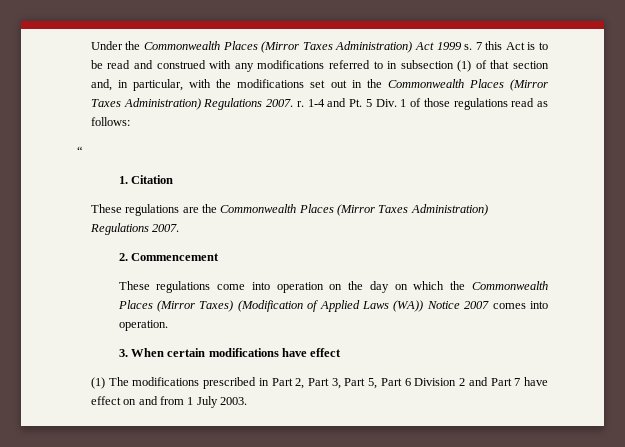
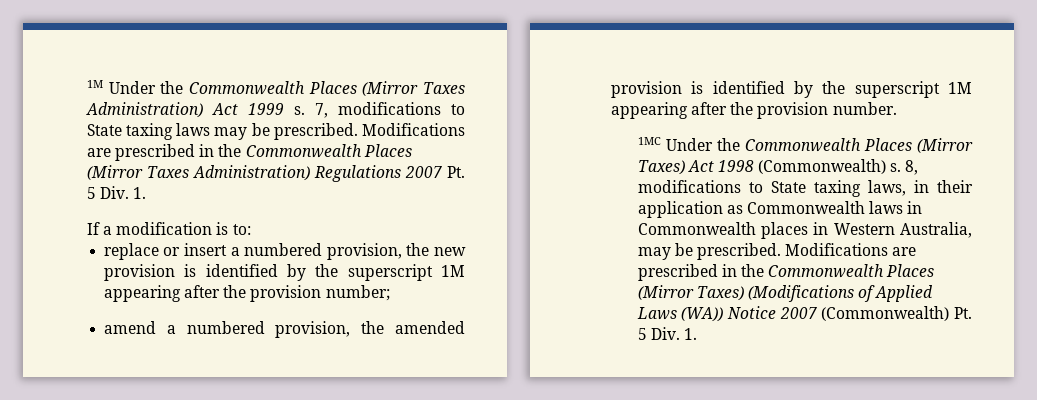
- Under the Commonwealth Places (Mirror Taxes Administration) Act 1999 s.
+ 1M Under the Commonwealth Places (Mirror Taxes Administration) Act 1999 s.
- 7 this Act is to be read and construed with any modifications referred to in subsection (1) of that section and, in particular, with the modifications set out in the Commonwealth Places (Mirror Taxes Administration) Regulations 2007. r. 1-4 and Pt. 5 Div. 1 of those regulations read as follows:
- “
- 1. Citation
- These regulations are the Commonwealth Places (Mirror Taxes Administration) Regulations 2007.
- 2. Commencement
- These regulations come into operation on the day on which the Commonwealth Places (Mirror Taxes) (Modification of Applied Laws (WA)) Notice 2007 comes into operation.
- 3. When certain modifications have effect
- (1) The modifications prescribed in Part 2, Part 3, Part 5, Part 6 Division 2 and Part 7 have effect on and from 1 July 2003.
+ 7, modifications to State taxing laws may be prescribed. Modifications are prescribed in the Commonwealth Places (Mirror Taxes Administration) Regulations 2007 Pt. 5 Div. 1.
+ If a modification is to:
+ replace or insert a numbered provision, the new provision is identified by the superscript 1M appearing after the provision number;
+ amend a numbered provision, the amended provision is identified by the superscript 1M appearing after the provision number.
+ 1MC Under the Commonwealth Places (Mirror Taxes) Act 1998 (Commonwealth) s. 8, modifications to State taxing laws, in their application as Commonwealth laws in Commonwealth places in Western Australia, may be prescribed. Modifications are prescribed in the Commonwealth Places (Mirror Taxes) (Modifications of Applied Laws (WA)) Notice 2007 (Commonwealth) Pt. 5 Div. 1.

